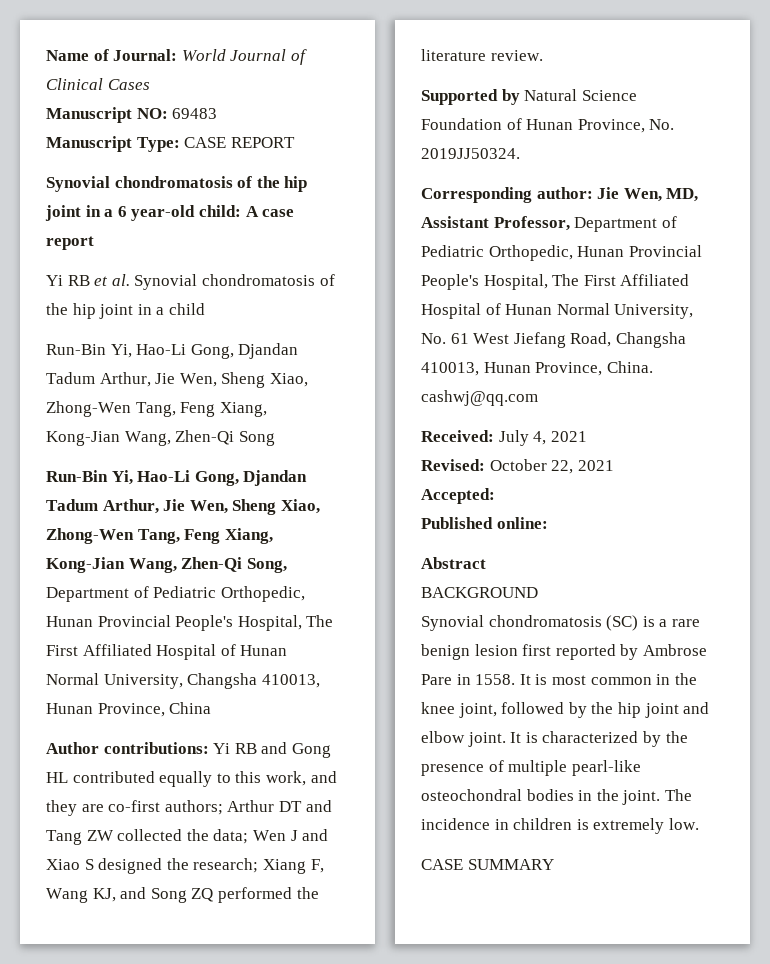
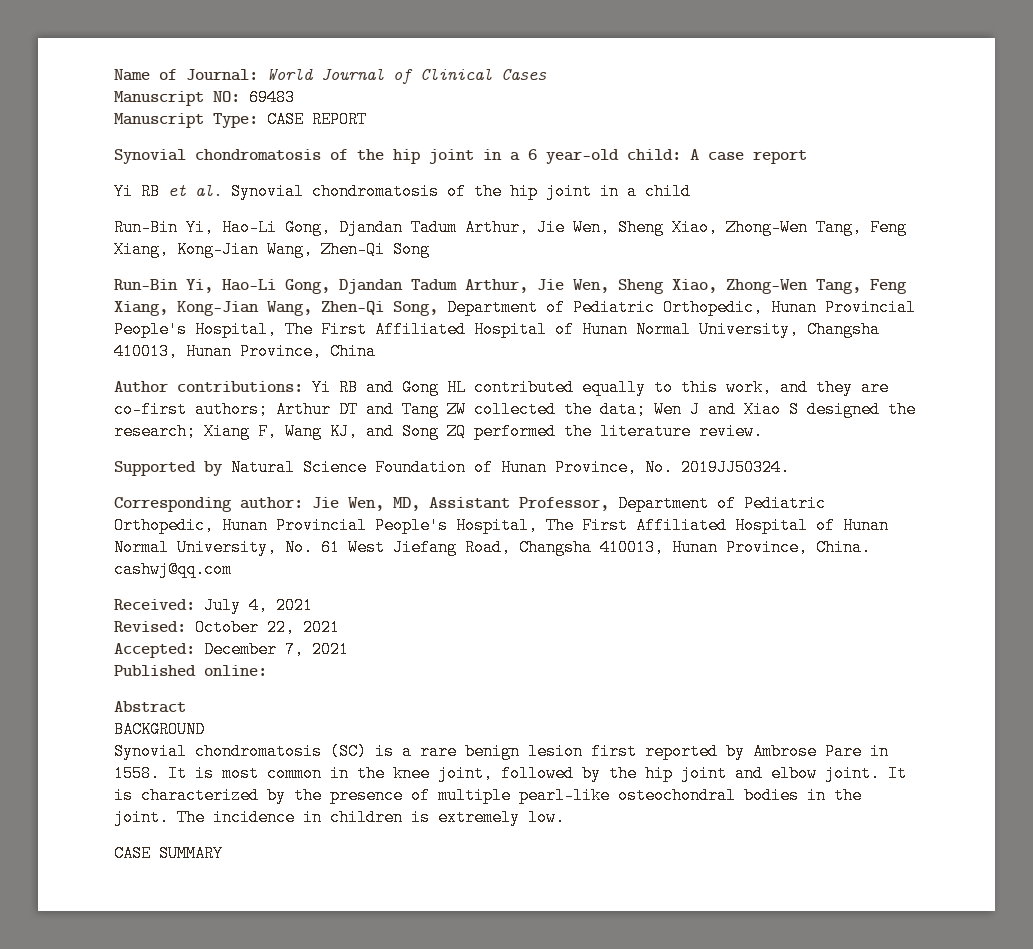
- Accepted:
+ Accepted: December 7, 2021

